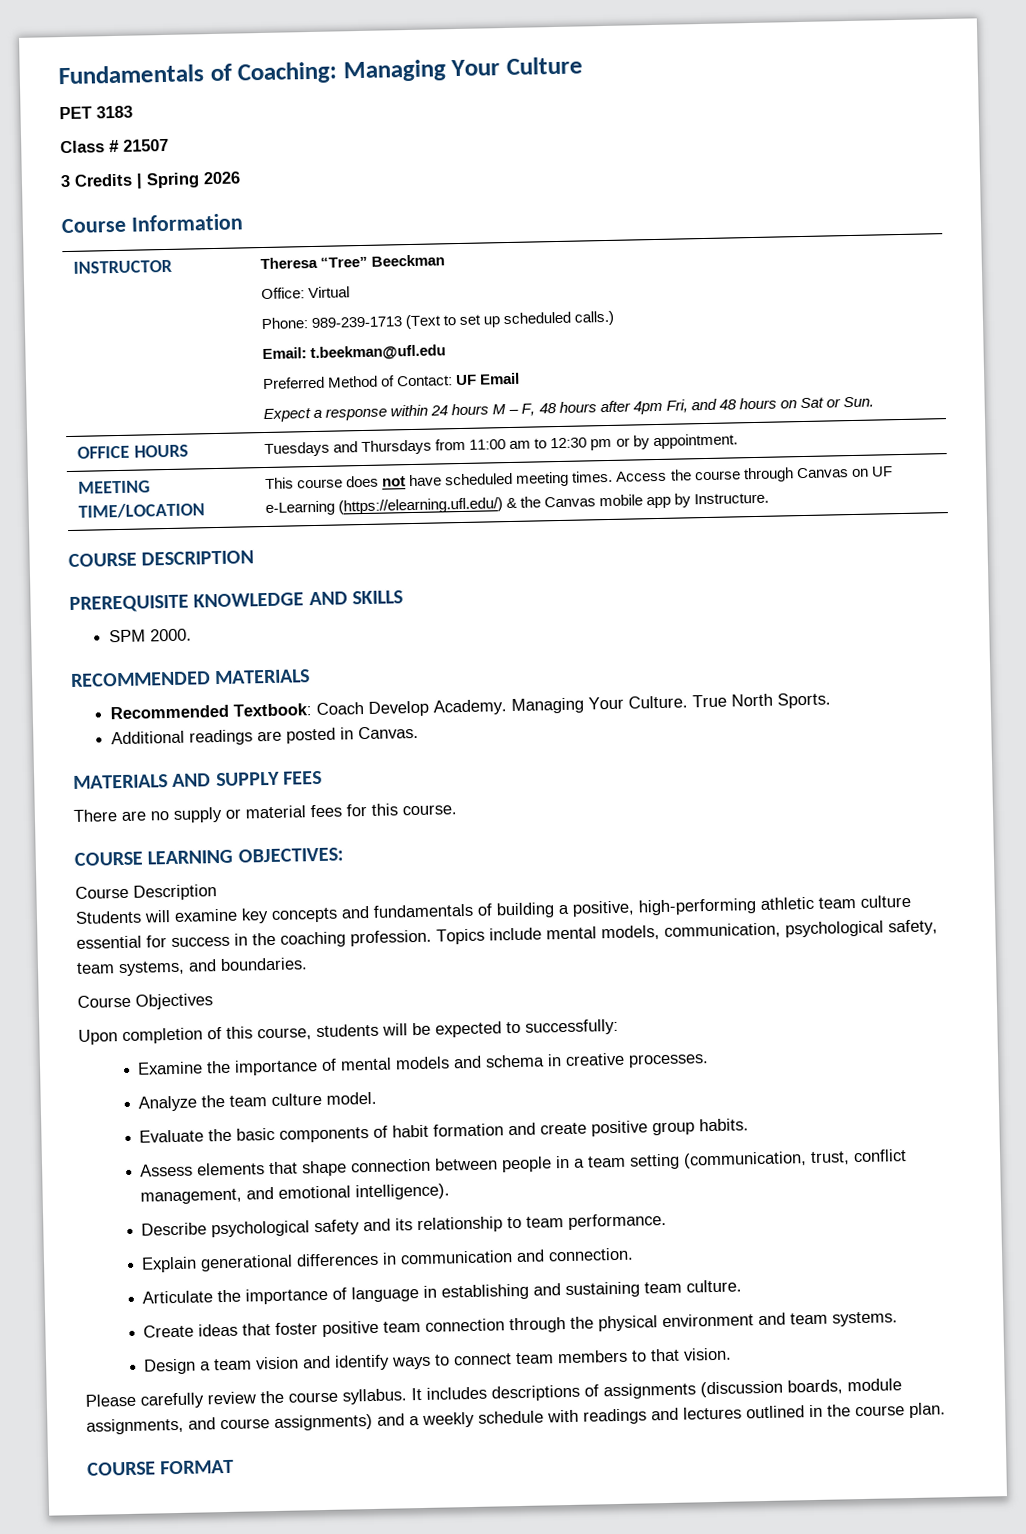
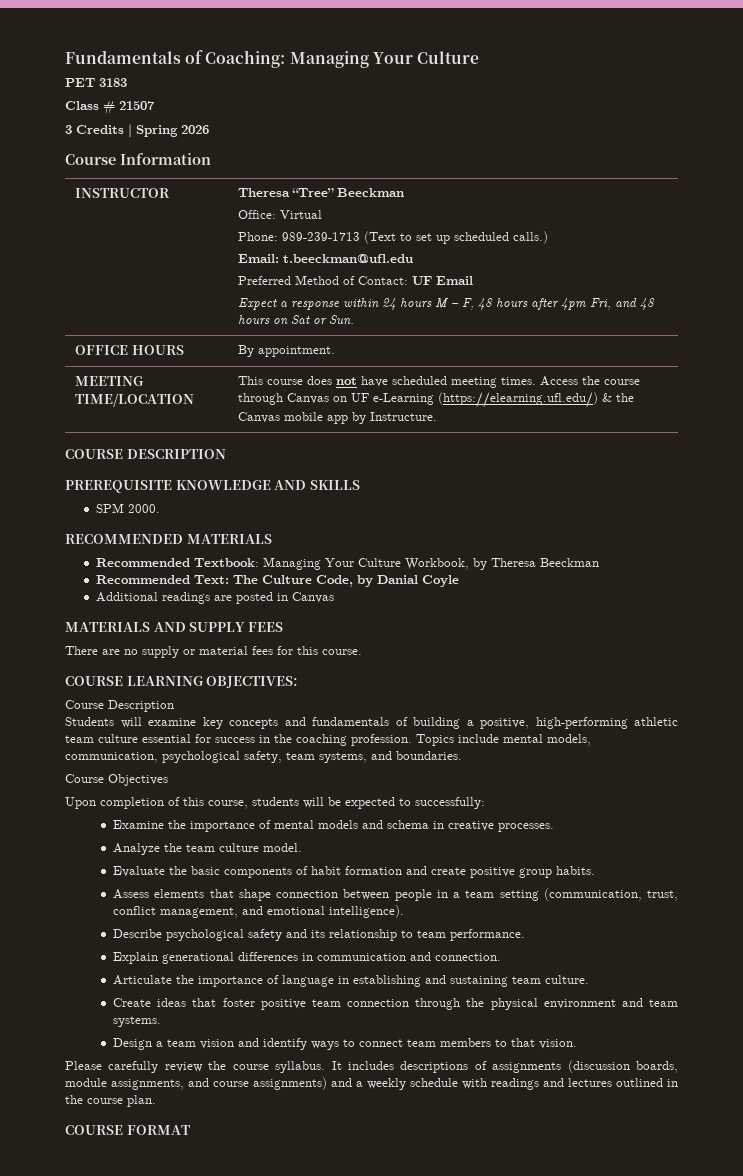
- Email: t.beekman@ufl.edu
+ Email: t.beeckman@ufl.edu
- OFFICE HOURS | Tuesdays and Thursdays from 11:00 am to 12:30 pm or by appointment.
+ OFFICE HOURS | By appointment.
- Recommended Textbook: Coach Develop Academy. Managing Your Culture. True North Sports.
+ Recommended Textbook: Managing Your Culture Workbook, by Theresa Beeckman
+ Recommended Text: The Culture Code, by Danial Coyle
- Additional readings are posted in Canvas.
+ Additional readings are posted in Canvas

